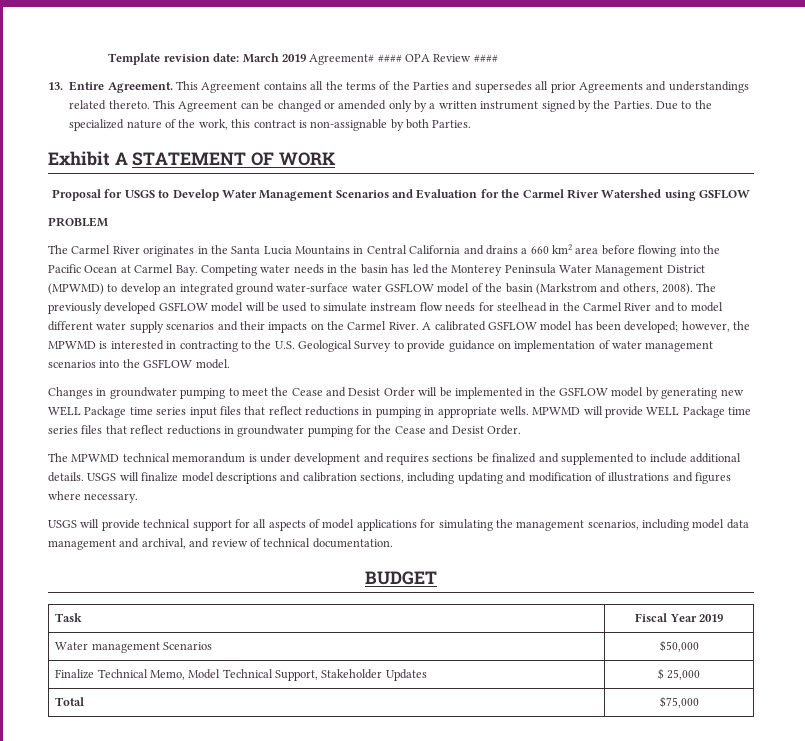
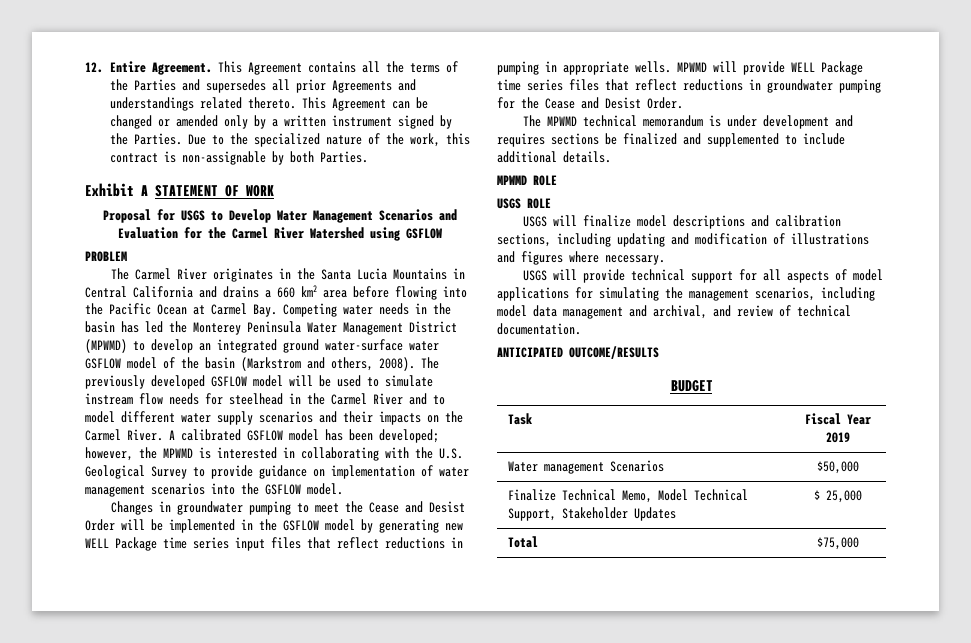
- Template revision date: March 2019 Agreement# #### OPA Review ####
- 13. Entire Agreement.
+ 12. Entire Agreement.
- A calibrated GSFLOW model has been developed; however, the MPWMD is interested in contracting to the U.S. Geological Survey to provide guidance on implementation of water management scenarios into the GSFLOW model.
+ A calibrated GSFLOW model has been developed; however, the MPWMD is interested in collaborating with the U.S. Geological Survey to provide guidance on implementation of water management scenarios into the GSFLOW model.
- The MPWMD technical memorandum is under development and requires sections be finalized and supplemented to include additional details. USGS will finalize model descriptions and calibration sections, including updating and modification of illustrations and figures where necessary.
+ The MPWMD technical memorandum is under development and requires sections be finalized and supplemented to include additional details.
+ MPWMD ROLE
+ USGS ROLE
+ USGS will finalize model descriptions and calibration sections, including updating and modification of illustrations and figures where necessary.
+ ANTICIPATED OUTCOME/RESULTS

